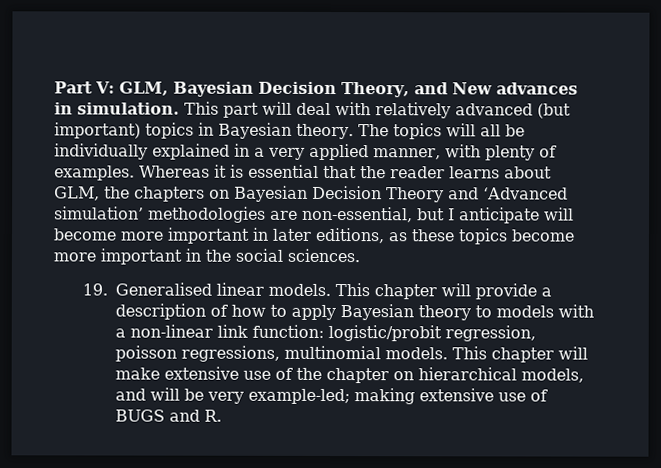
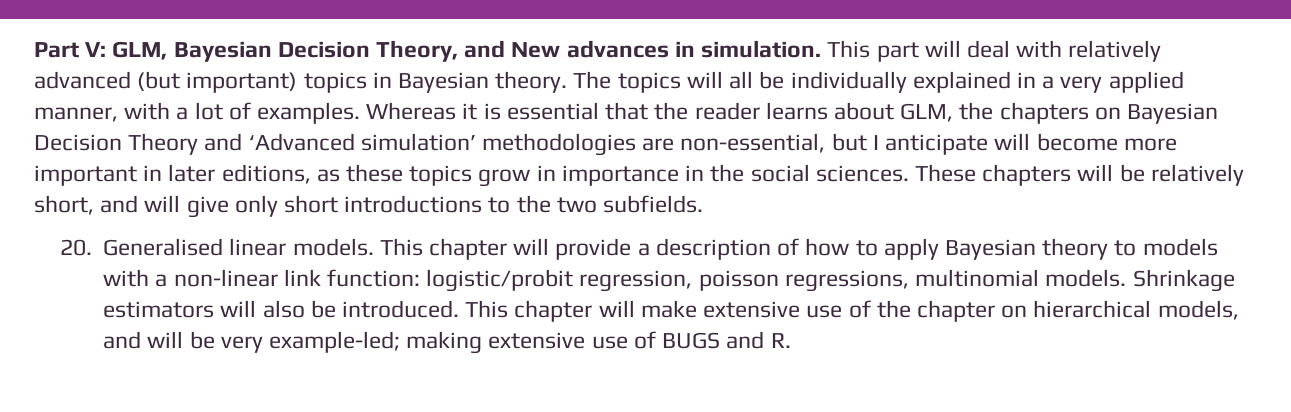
- The topics will all be individually explained in a very applied manner, with plenty of examples.
+ The topics will all be individually explained in a very applied manner, with a lot of examples.
- Whereas it is essential that the reader learns about GLM, the chapters on Bayesian Decision Theory and ‘Advanced simulation’ methodologies are non-essential, but I anticipate will become more important in later editions, as these topics become more important in the social sciences.
- 19. Generalised linear models.
+ Whereas it is essential that the reader learns about GLM, the chapters on Bayesian Decision Theory and ‘Advanced simulation’ methodologies are non-essential, but I anticipate will become more important in later editions, as these topics grow in importance in the social sciences. These chapters will be relatively short, and will give only short introductions to the two subfields.
+ 20. Generalised linear models.
+ Shrinkage estimators will also be introduced.

